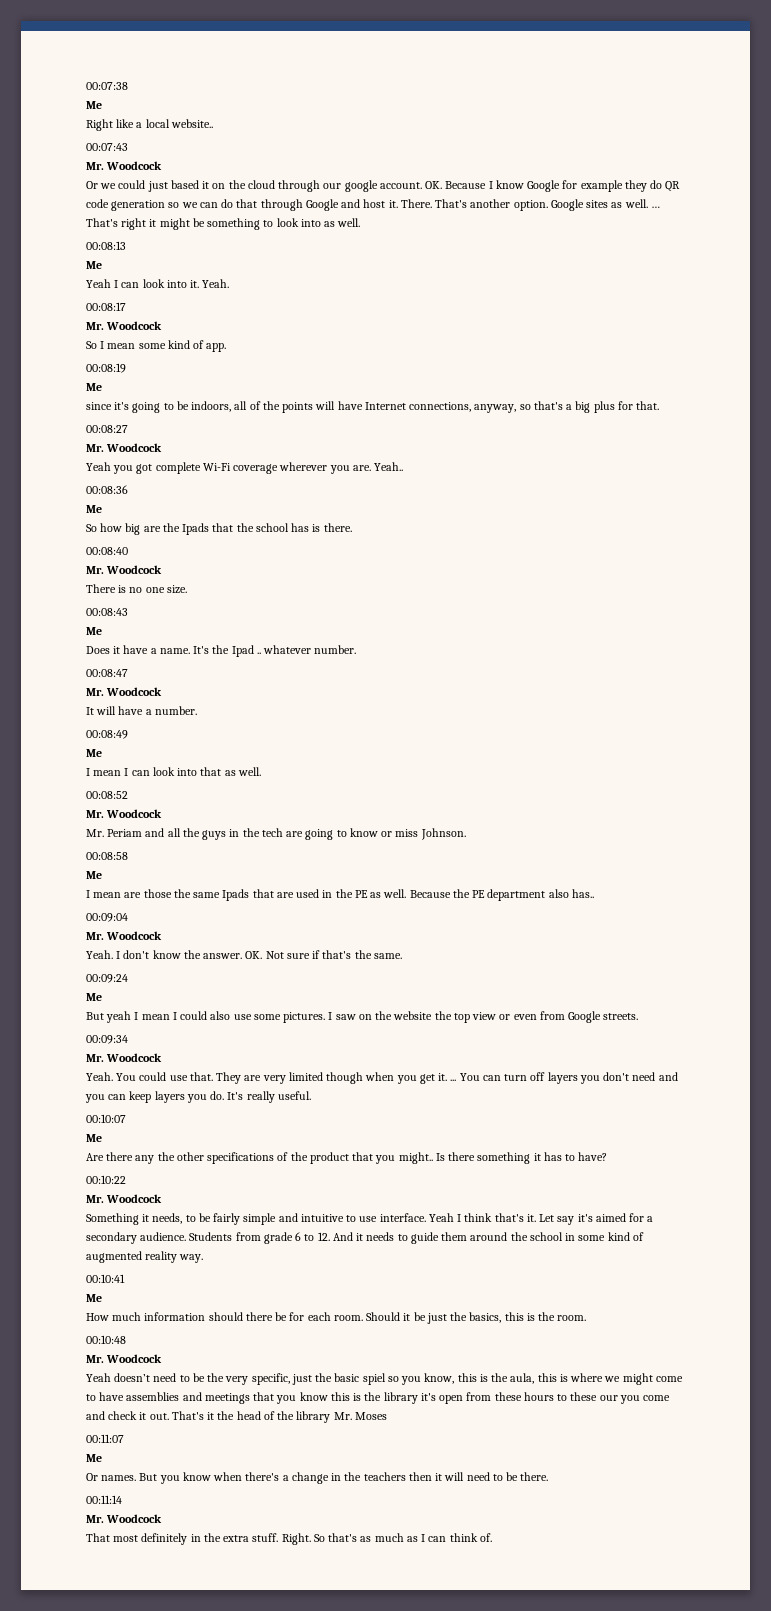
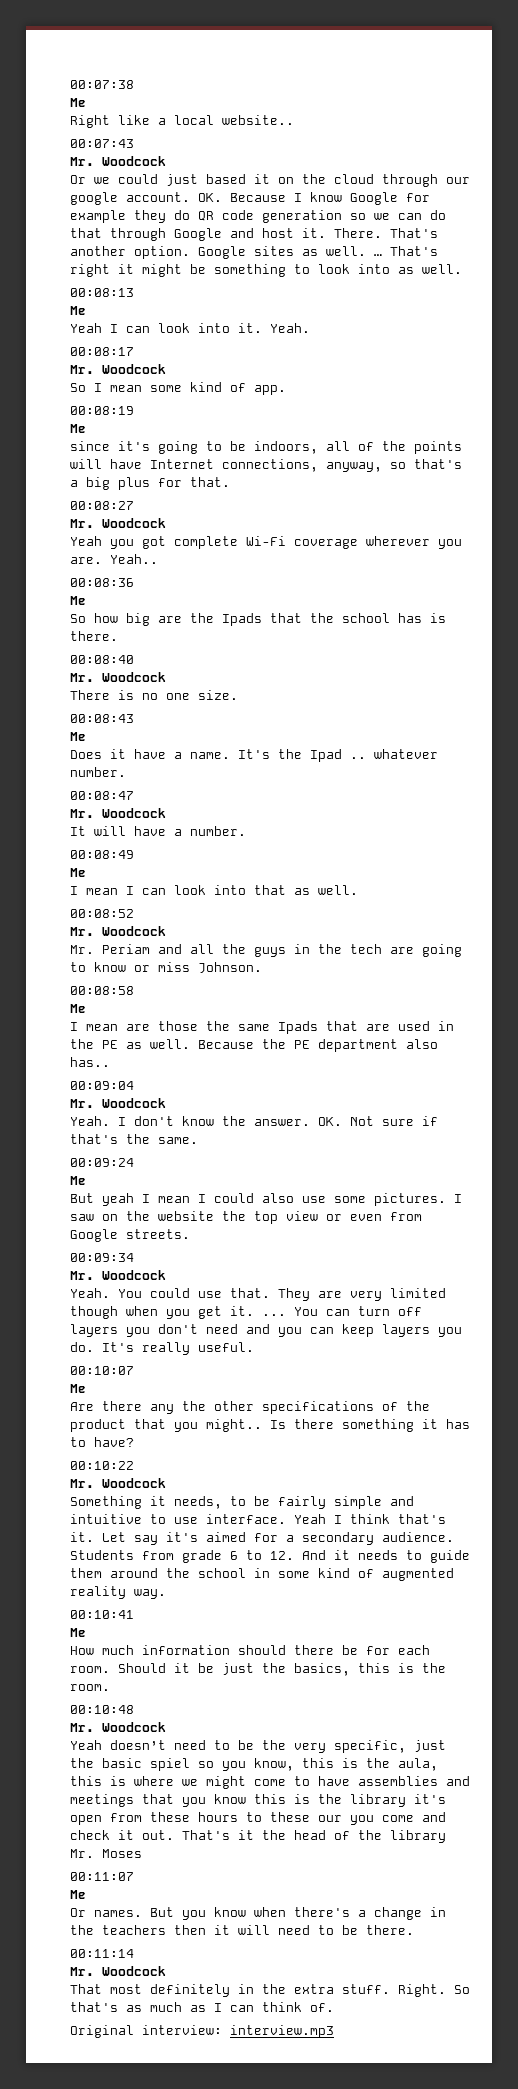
+ Original interview: interview.mp3

